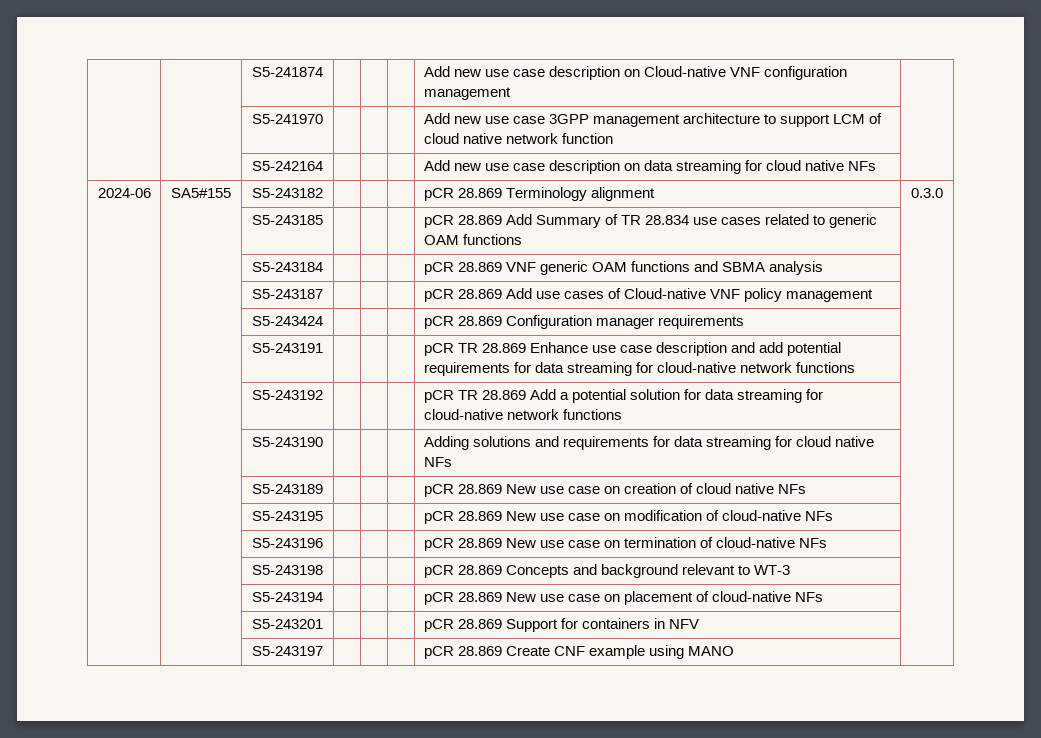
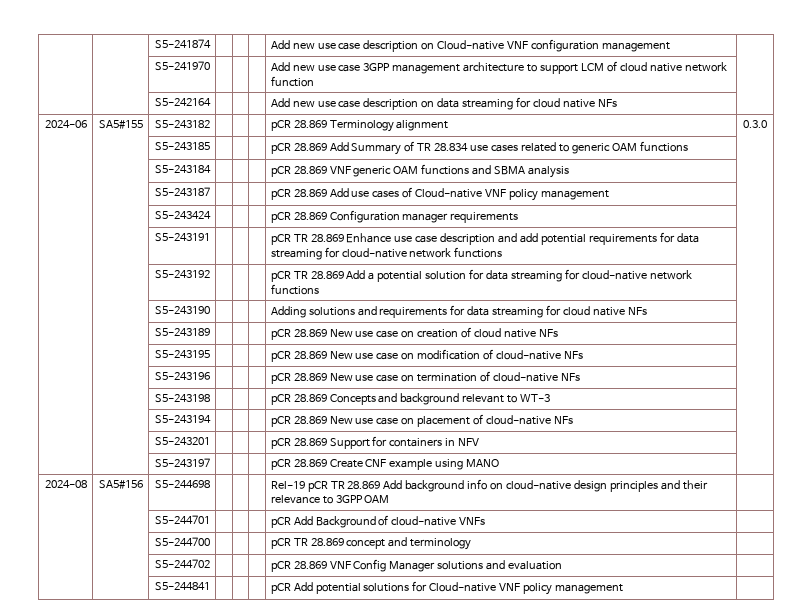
+ 2024-08 | SA5#156 | S5-244698 | | | | Rel-19 pCR TR 28.869 Add background info on cloud-native design principles and their relevance to 3GPP OAM |
+ | | S5-244701 | | | | pCR Add Background of cloud-native VNFs |
+ | | S5-244700 | | | | pCR TR 28.869 concept and terminology |
+ | | S5-244702 | | | | pCR 28.869 VNF Config Manager solutions and evaluation |
+ | | S5-244841 | | | | pCR Add potential solutions for Cloud-native VNF policy management |

